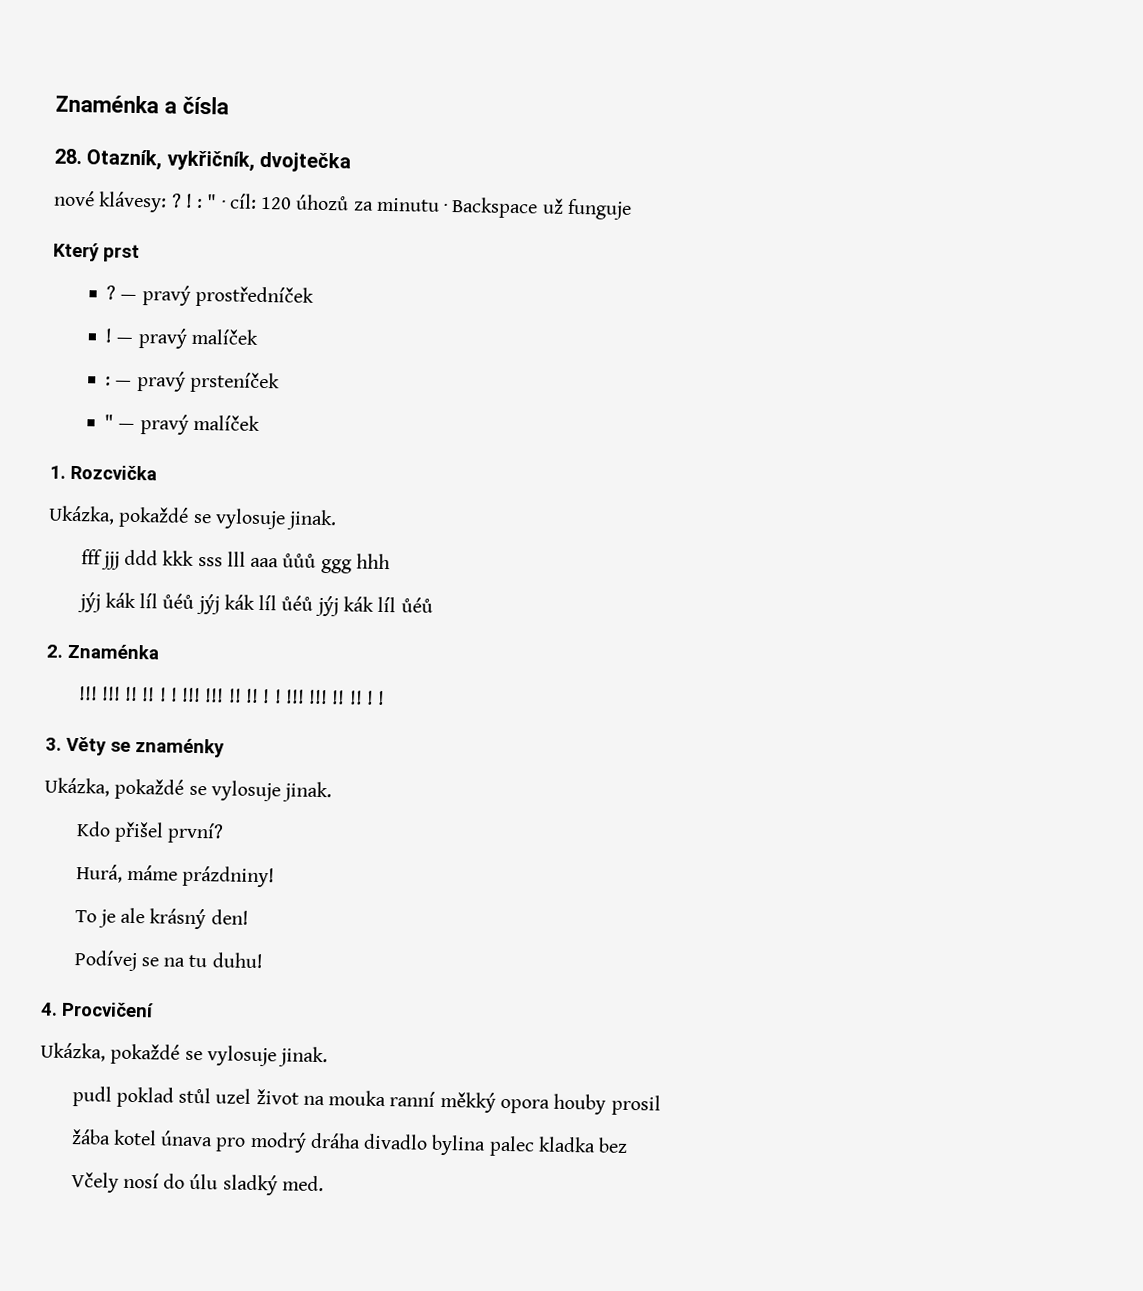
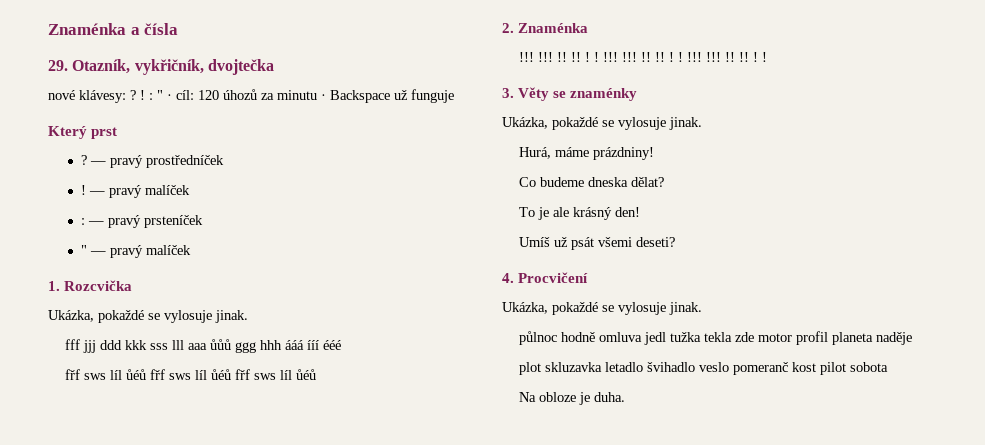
- 28. Otazník, vykřičník, dvojtečka
+ 29. Otazník, vykřičník, dvojtečka
- fff jjj ddd kkk sss lll aaa ůůů ggg hhh
- jýj kák líl ůéů jýj kák líl ůéů jýj kák líl ůéů
+ fff jjj ddd kkk sss lll aaa ůůů ggg hhh ááá ííí ééé
+ fřf sws líl ůéů fřf sws líl ůéů fřf sws líl ůéů
- Kdo přišel první?
+ Co budeme dneska dělat?
- Podívej se na tu duhu!
+ Umíš už psát všemi deseti?
- pudl poklad stůl uzel život na mouka ranní měkký opora houby prosil
- žába kotel únava pro modrý dráha divadlo bylina palec kladka bez
- Včely nosí do úlu sladký med.
+ půlnoc hodně omluva jedl tužka tekla zde motor profil planeta naděje
+ plot skluzavka letadlo švihadlo veslo pomeranč kost pilot sobota
+ Na obloze je duha.

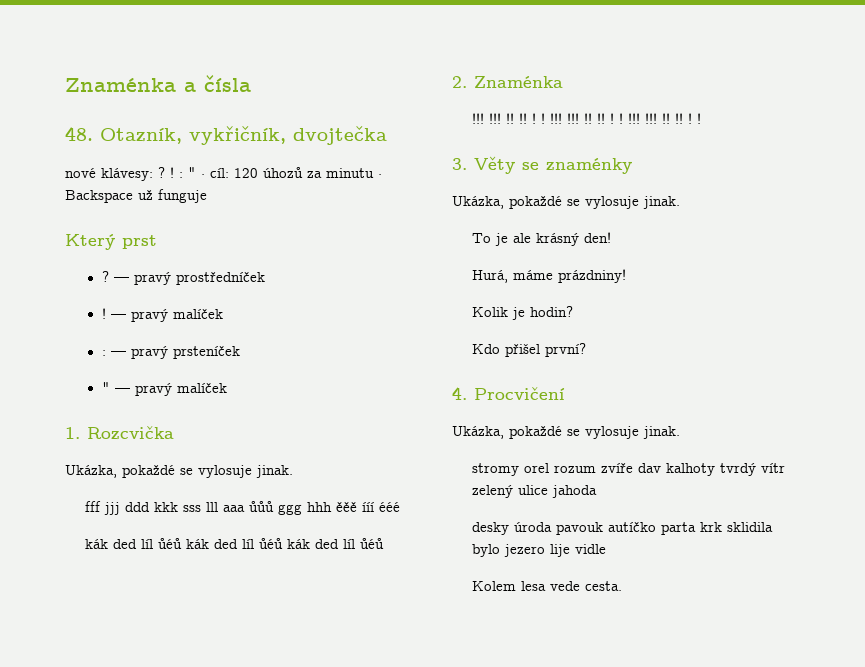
- 29. Otazník, vykřičník, dvojtečka
+ 48. Otazník, vykřičník, dvojtečka
- fff jjj ddd kkk sss lll aaa ůůů ggg hhh ááá ííí ééé
+ fff jjj ddd kkk sss lll aaa ůůů ggg hhh ěěě ííí ééé
- fřf sws líl ůéů fřf sws líl ůéů fřf sws líl ůéů
+ kák ded líl ůéů kák ded líl ůéů kák ded líl ůéů
- Hurá, máme prázdniny!
- Co budeme dneska dělat?
- Umíš už psát všemi deseti?
+ Hurá, máme prázdniny!
+ Kolik je hodin?
+ Kdo přišel první?
- půlnoc hodně omluva jedl tužka tekla zde motor profil planeta naděje
- plot skluzavka letadlo švihadlo veslo pomeranč kost pilot sobota
- Na obloze je duha.
+ stromy orel rozum zvíře dav kalhoty tvrdý vítr zelený ulice jahoda
+ desky úroda pavouk autíčko parta krk sklidila bylo jezero lije vidle
+ Kolem lesa vede cesta.

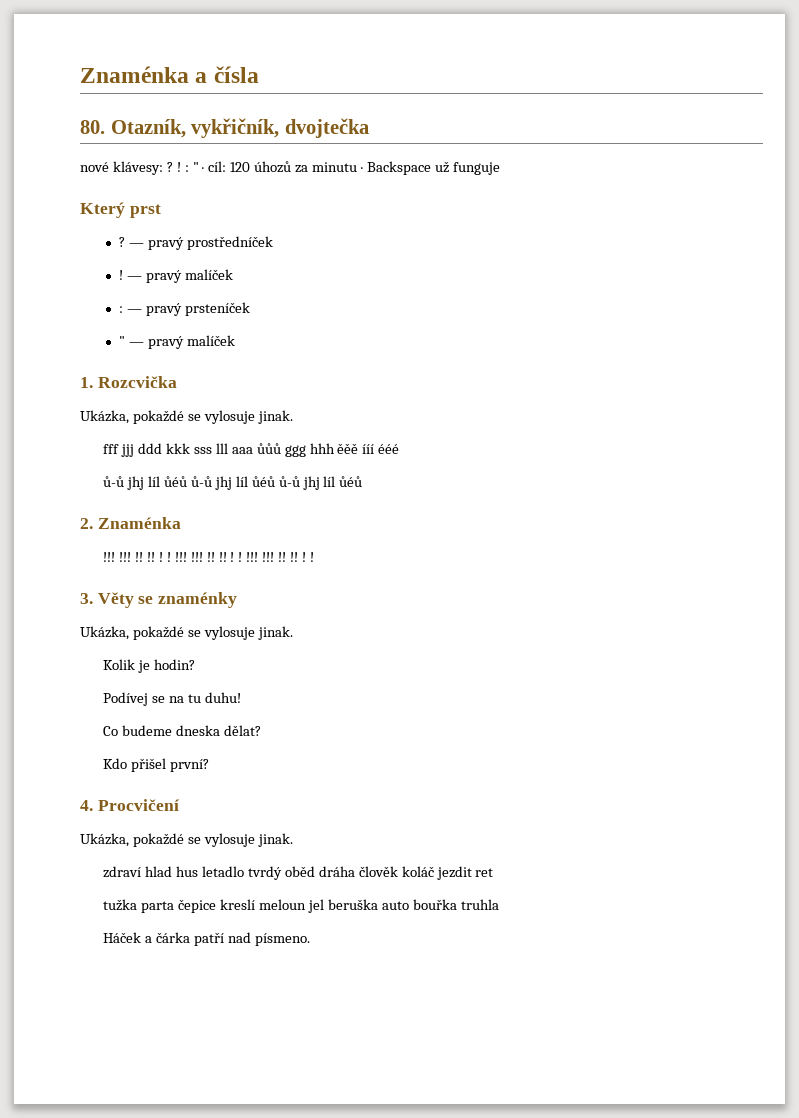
- 48. Otazník, vykřičník, dvojtečka
+ 80. Otazník, vykřičník, dvojtečka
- kák ded líl ůéů kák ded líl ůéů kák ded líl ůéů
+ ů-ů jhj líl ůéů ů-ů jhj líl ůéů ů-ů jhj líl ůéů
- To je ale krásný den!
- Hurá, máme prázdniny!
  Kolik je hodin?
+ Podívej se na tu duhu!
+ Co budeme dneska dělat?
- stromy orel rozum zvíře dav kalhoty tvrdý vítr zelený ulice jahoda
- desky úroda pavouk autíčko parta krk sklidila bylo jezero lije vidle
- Kolem lesa vede cesta.
+ zdraví hlad hus letadlo tvrdý oběd dráha člověk koláč jezdit ret
+ tužka parta čepice kreslí meloun jel beruška auto bouřka truhla
+ Háček a čárka patří nad písmeno.

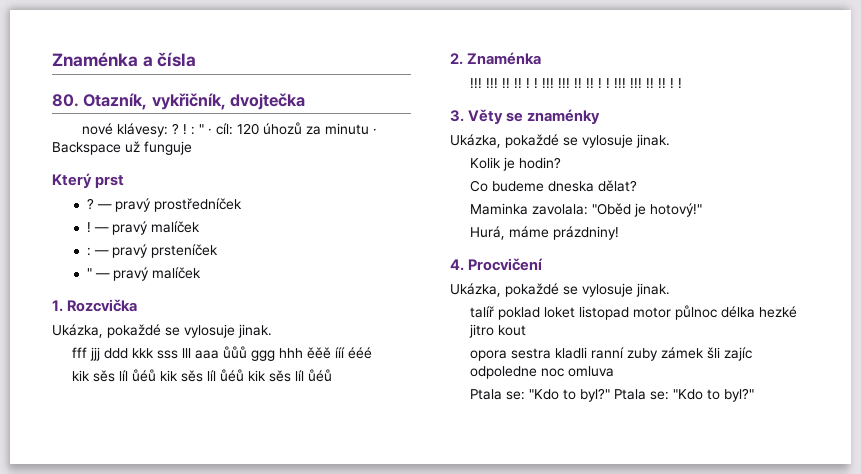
- ů-ů jhj líl ůéů ů-ů jhj líl ůéů ů-ů jhj líl ůéů
+ kik sěs líl ůéů kik sěs líl ůéů kik sěs líl ůéů
- Podívej se na tu duhu!
- Kdo přišel první?
+ Maminka zavolala: "Oběd je hotový!"
+ Hurá, máme prázdniny!
- zdraví hlad hus letadlo tvrdý oběd dráha člověk koláč jezdit ret
- tužka parta čepice kreslí meloun jel beruška auto bouřka truhla
- Háček a čárka patří nad písmeno.
+ talíř poklad loket listopad motor půlnoc délka hezké jitro kout
+ opora sestra kladli ranní zuby zámek šli zajíc odpoledne noc omluva
+ Ptala se: "Kdo to byl?" Ptala se: "Kdo to byl?"

